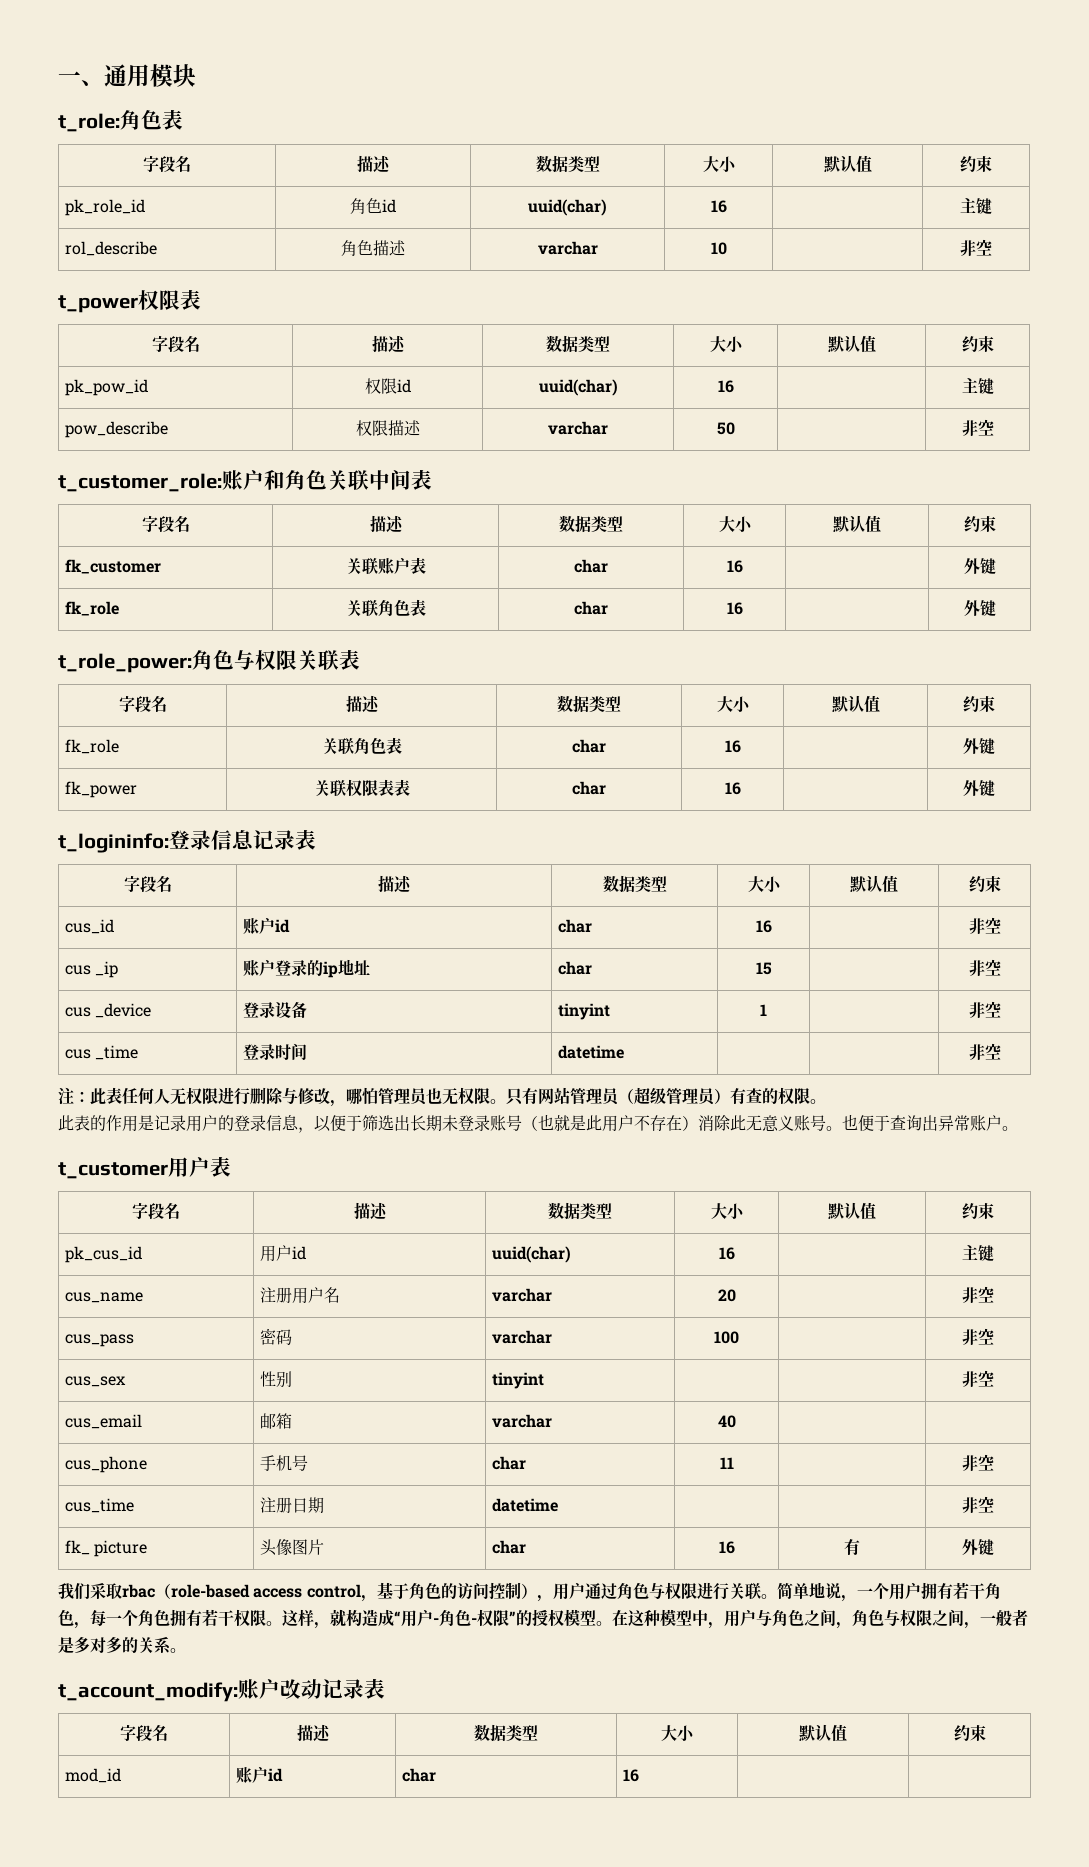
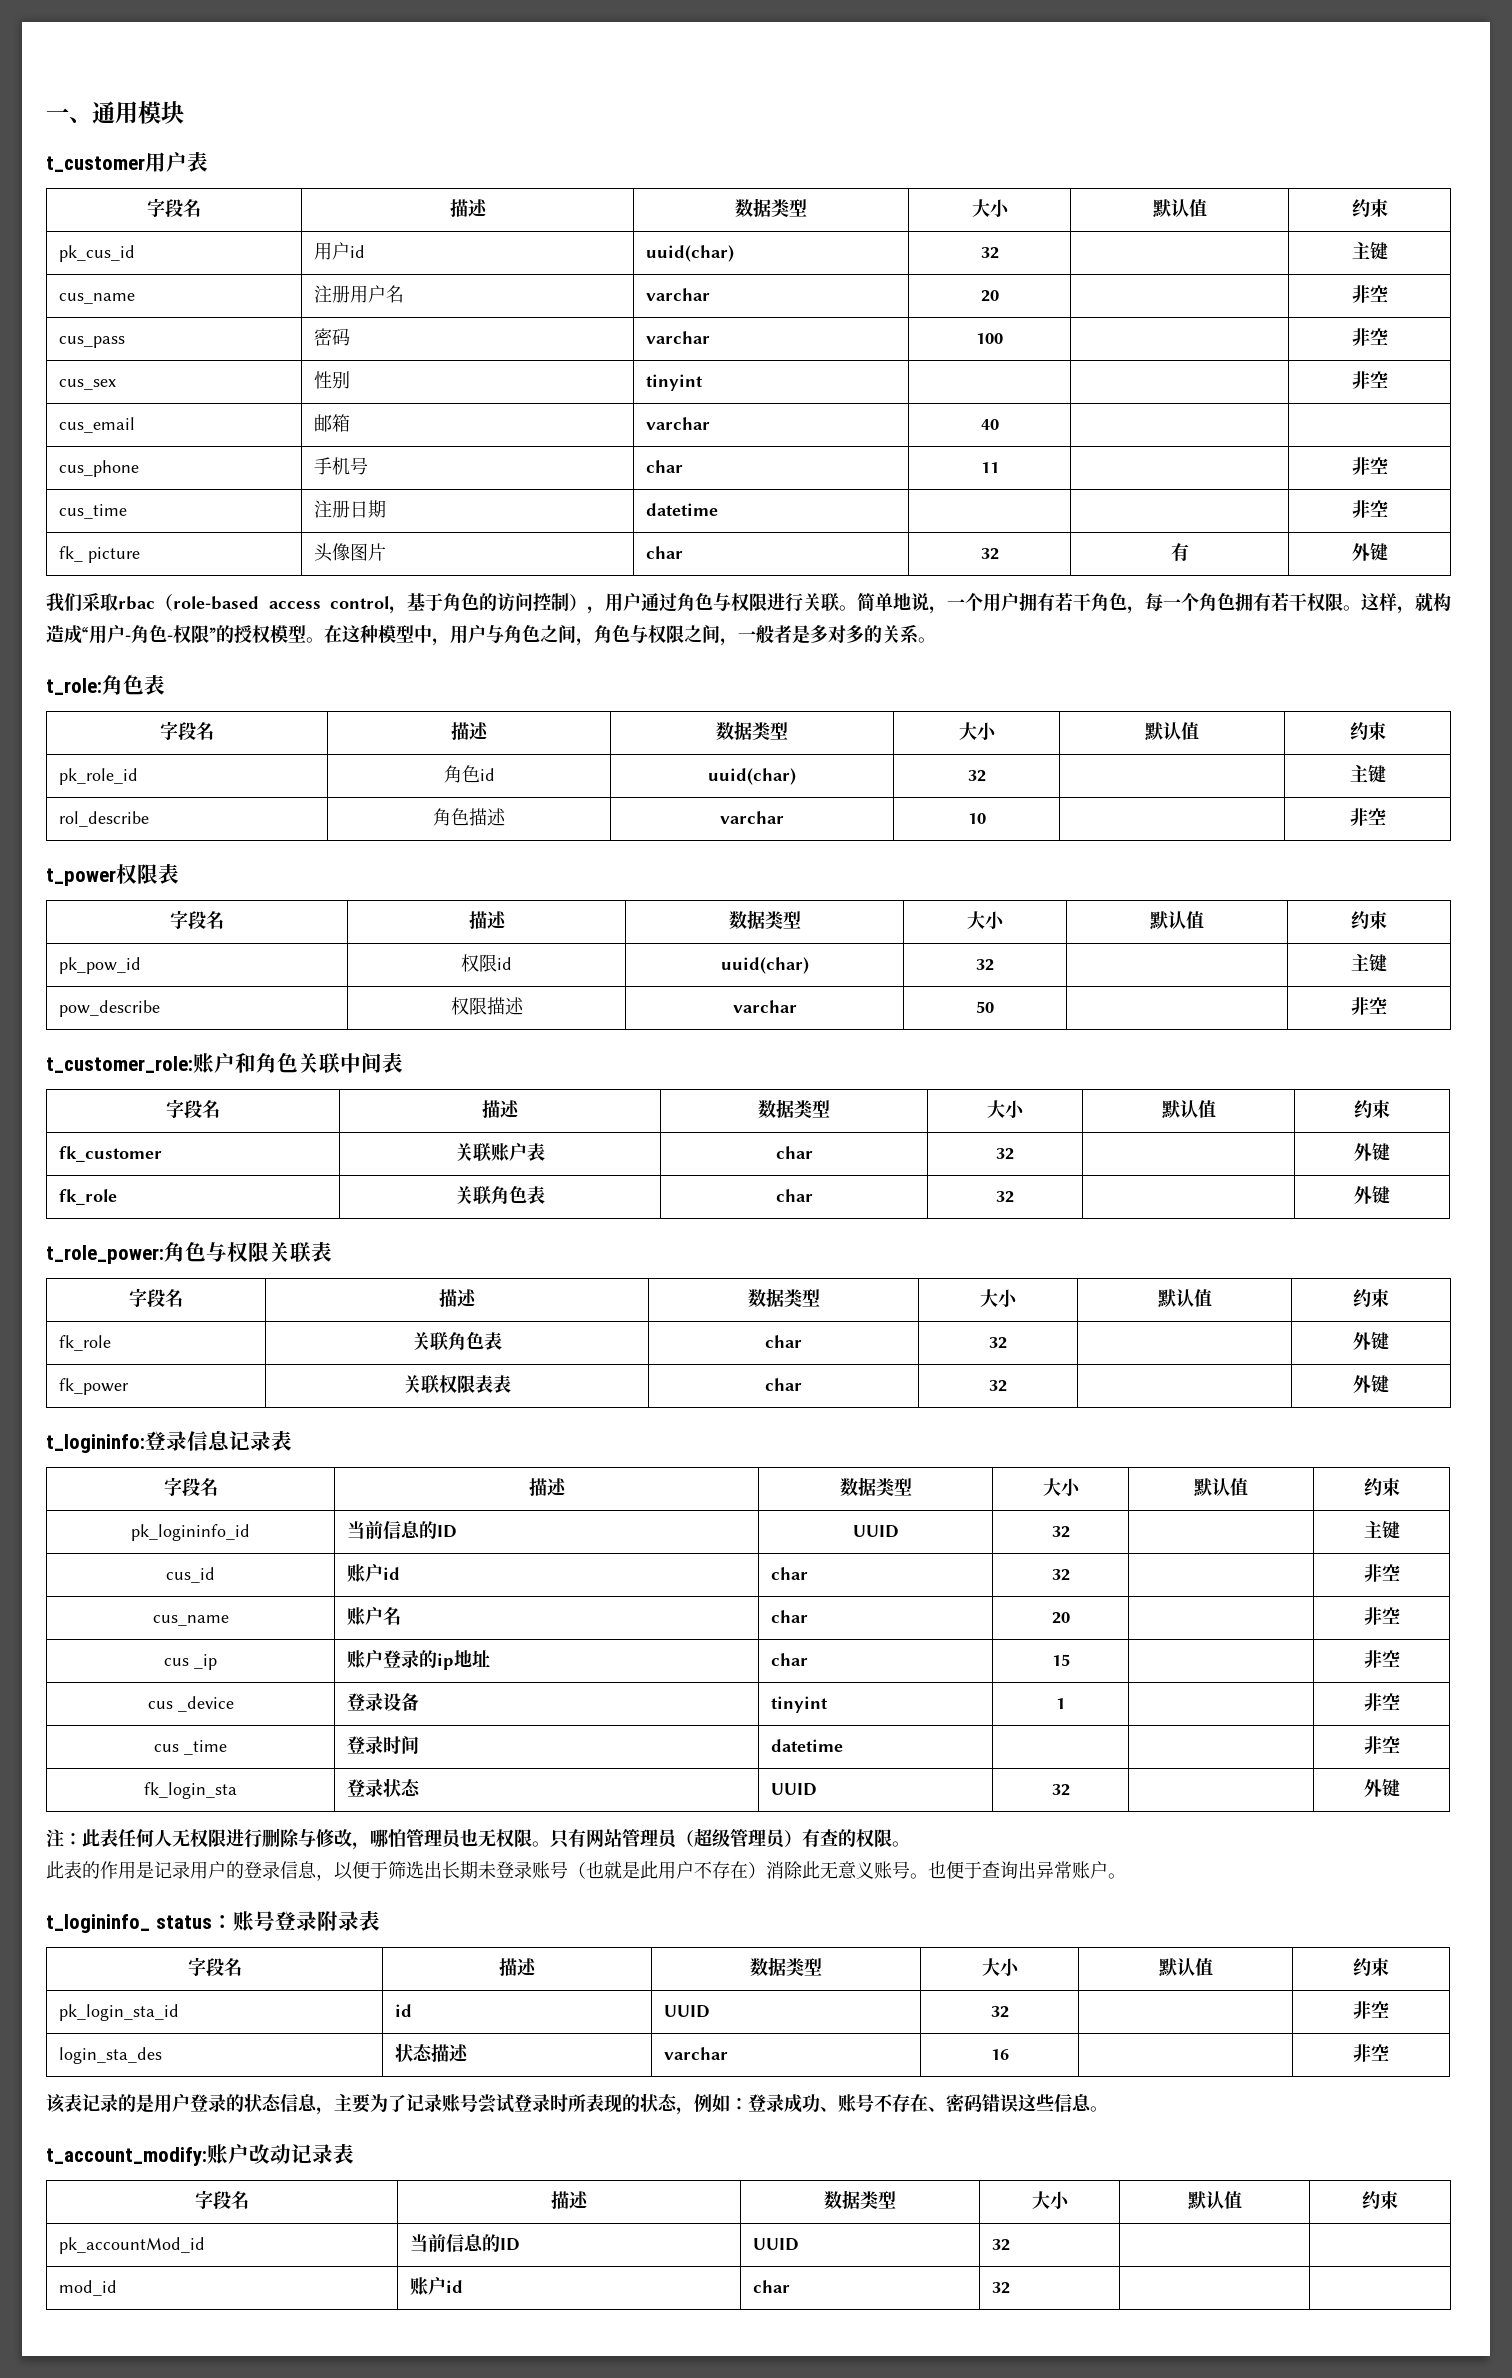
- t_role:角色表
- 字段名 | 描述 | 数据类型 | 大小 | 默认值 | 约束
- pk_role_id | 角色id | uuid(char) | 16 | | 主键
- rol_describe | 角色描述 | varchar | 10 | | 非空
- t_power权限表
- 字段名 | 描述 | 数据类型 | 大小 | 默认值 | 约束
- pk_pow_id | 权限id | uuid(char) | 16 | | 主键
- pow_describe | 权限描述 | varchar | 50 | | 非空
- t_customer_role:账户和角色关联中间表
- 字段名 | 描述 | 数据类型 | 大小 | 默认值 | 约束
- fk_customer | 关联账户表 | char | 16 | | 外键
- fk_role | 关联角色表 | char | 16 | | 外键
- t_role_power:角色与权限关联表
- 字段名 | 描述 | 数据类型 | 大小 | 默认值 | 约束
- fk_role | 关联角色表 | char | 16 | | 外键
- fk_power | 关联权限表表 | char | 16 | | 外键
- t_logininfo:登录信息记录表
- 字段名 | 描述 | 数据类型 | 大小 | 默认值 | 约束
- cus_id | 账户id | char | 16 | | 非空
- cus _ip | 账户登录的ip地址 | char | 15 | | 非空
- cus _device | 登录设备 | tinyint | 1 | | 非空
- cus _time | 登录时间 | datetime | | | 非空
- 注：此表任何人无权限进行删除与修改，哪怕管理员也无权限。只有网站管理员（超级管理员）有查的权限。
- 此表的作用是记录用户的登录信息，以便于筛选出长期未登录账号（也就是此用户不存在）消除此无意义账号。也便于查询出异常账户。
- pk_cus_id | 用户id | uuid(char) | 16 | | 主键
+ pk_cus_id | 用户id | uuid(char) | 32 | | 主键
- fk_ picture | 头像图片 | char | 16 | 有 | 外键
+ fk_ picture | 头像图片 | char | 32 | 有 | 外键
+ t_role:角色表
+ 字段名 | 描述 | 数据类型 | 大小 | 默认值 | 约束
+ pk_role_id | 角色id | uuid(char) | 32 | | 主键
+ rol_describe | 角色描述 | varchar | 10 | | 非空
+ t_power权限表
+ 字段名 | 描述 | 数据类型 | 大小 | 默认值 | 约束
+ pk_pow_id | 权限id | uuid(char) | 32 | | 主键
+ pow_describe | 权限描述 | varchar | 50 | | 非空
+ t_customer_role:账户和角色关联中间表
+ 字段名 | 描述 | 数据类型 | 大小 | 默认值 | 约束
+ fk_customer | 关联账户表 | char | 32 | | 外键
+ fk_role | 关联角色表 | char | 32 | | 外键
+ t_role_power:角色与权限关联表
+ 字段名 | 描述 | 数据类型 | 大小 | 默认值 | 约束
+ fk_role | 关联角色表 | char | 32 | | 外键
+ fk_power | 关联权限表表 | char | 32 | | 外键
+ t_logininfo:登录信息记录表
+ 字段名 | 描述 | 数据类型 | 大小 | 默认值 | 约束
+ pk_logininfo_id | 当前信息的ID | UUID | 32 | | 主键
+ cus_id | 账户id | char | 32 | | 非空
+ cus_name | 账户名 | char | 20 | | 非空
+ cus _ip | 账户登录的ip地址 | char | 15 | | 非空
+ cus _device | 登录设备 | tinyint | 1 | | 非空
+ cus _time | 登录时间 | datetime | | | 非空
+ fk_login_sta | 登录状态 | UUID | 32 | | 外键
+ 注：此表任何人无权限进行删除与修改，哪怕管理员也无权限。只有网站管理员（超级管理员）有查的权限。
+ 此表的作用是记录用户的登录信息，以便于筛选出长期未登录账号（也就是此用户不存在）消除此无意义账号。也便于查询出异常账户。
+ t_logininfo_ status：账号登录附录表
+ 字段名 | 描述 | 数据类型 | 大小 | 默认值 | 约束
+ pk_login_sta_id | id | UUID | 32 | | 非空
+ login_sta_des | 状态描述 | varchar | 16 | | 非空
+ 该表记录的是用户登录的状态信息，主要为了记录账号尝试登录时所表现的状态，例如：登录成功、账号不存在、密码错误这些信息。
+ pk_accountMod_id | 当前信息的ID | UUID | 32 | |
- mod_id | 账户id | char | 16 | |
+ mod_id | 账户id | char | 32 | |

